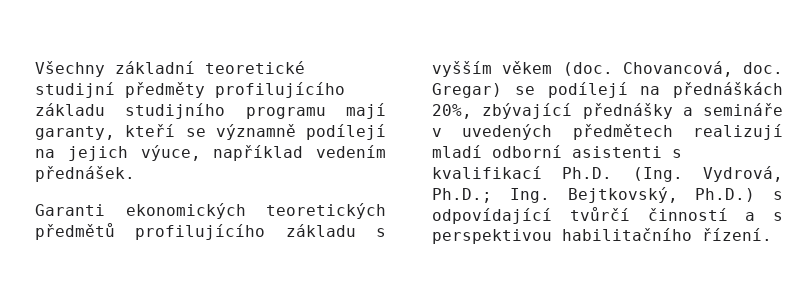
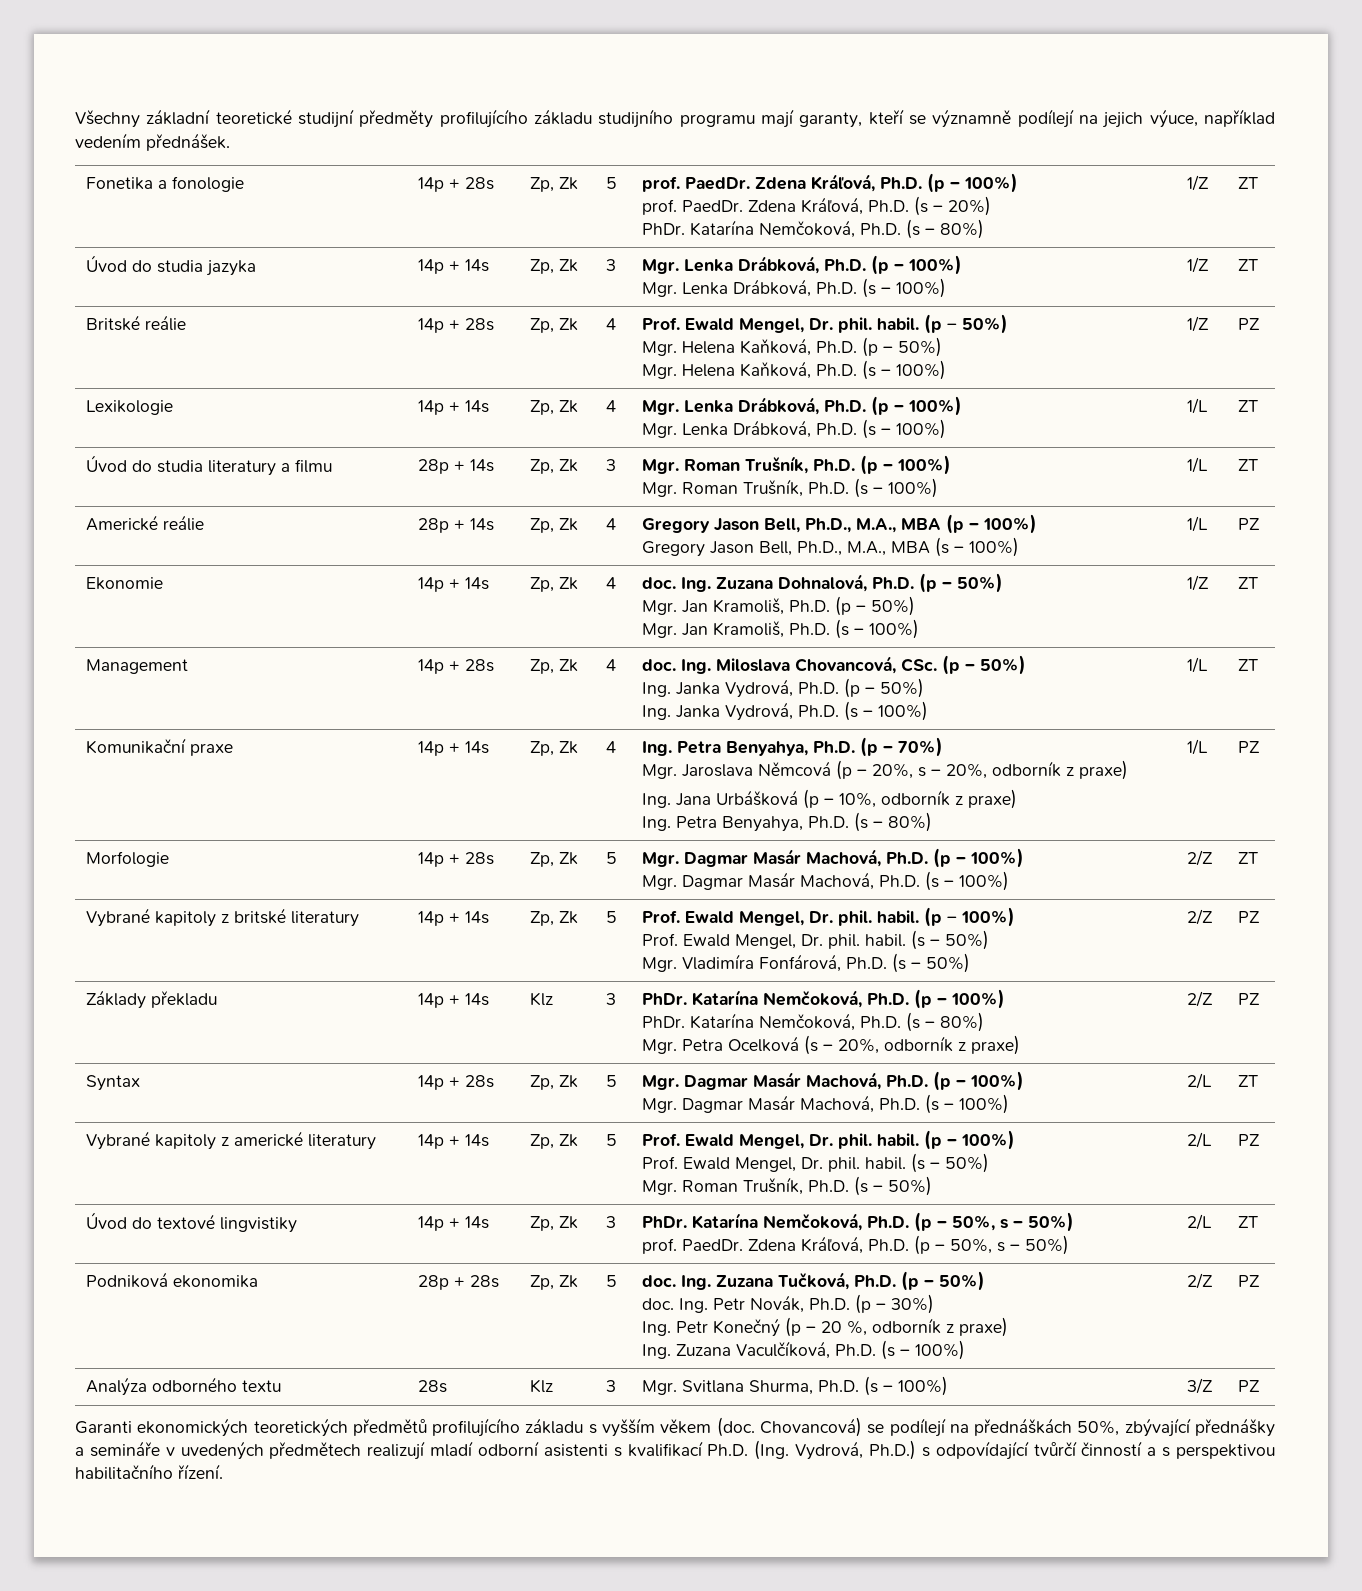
+ Fonetika a fonologie | 14p + 28s | Zp, Zk | 5 | prof. PaedDr. Zdena Kráľová, Ph.D. (p – 100%)
+ prof. PaedDr. Zdena Kráľová, Ph.D. (s – 20%)
+ PhDr. Katarína Nemčoková, Ph.D. (s – 80%) | 1/Z | ZT
+ Úvod do studia jazyka | 14p + 14s | Zp, Zk | 3 | Mgr. Lenka Drábková, Ph.D. (p – 100%)
+ Mgr. Lenka Drábková, Ph.D. (s – 100%) | 1/Z | ZT
+ Britské reálie | 14p + 28s | Zp, Zk | 4 | Prof. Ewald Mengel, Dr. phil. habil. (p – 50%)
+ Mgr. Helena Kaňková, Ph.D. (p – 50%)
+ Mgr. Helena Kaňková, Ph.D. (s – 100%) | 1/Z | PZ
+ Lexikologie | 14p + 14s | Zp, Zk | 4 | Mgr. Lenka Drábková, Ph.D. (p – 100%)
+ Mgr. Lenka Drábková, Ph.D. (s – 100%) | 1/L | ZT
+ Úvod do studia literatury a filmu | 28p + 14s | Zp, Zk | 3 | Mgr. Roman Trušník, Ph.D. (p – 100%)
+ Mgr. Roman Trušník, Ph.D. (s – 100%) | 1/L | ZT
+ Americké reálie | 28p + 14s | Zp, Zk | 4 | Gregory Jason Bell, Ph.D., M.A., MBA (p – 100%)
+ Gregory Jason Bell, Ph.D., M.A., MBA (s – 100%) | 1/L | PZ
+ Ekonomie | 14p + 14s | Zp, Zk | 4 | doc. Ing. Zuzana Dohnalová, Ph.D. (p – 50%)
+ Mgr. Jan Kramoliš, Ph.D. (p – 50%)
+ Mgr. Jan Kramoliš, Ph.D. (s – 100%) | 1/Z | ZT
+ Management | 14p + 28s | Zp, Zk | 4 | doc. Ing. Miloslava Chovancová, CSc. (p – 50%)
+ Ing. Janka Vydrová, Ph.D. (p – 50%)
+ Ing. Janka Vydrová, Ph.D. (s – 100%) | 1/L | ZT
+ Komunikační praxe | 14p + 14s | Zp, Zk | 4 | Ing. Petra Benyahya, Ph.D. (p – 70%)
+ Mgr. Jaroslava Němcová (p – 20%, s – 20%, odborník z praxe)
+ Ing. Jana Urbášková (p – 10%, odborník z praxe)
+ Ing. Petra Benyahya, Ph.D. (s – 80%) | 1/L | PZ
+ Morfologie | 14p + 28s | Zp, Zk | 5 | Mgr. Dagmar Masár Machová, Ph.D. (p – 100%)
+ Mgr. Dagmar Masár Machová, Ph.D. (s – 100%) | 2/Z | ZT
+ Vybrané kapitoly z britské literatury | 14p + 14s | Zp, Zk | 5 | Prof. Ewald Mengel, Dr. phil. habil. (p – 100%)
+ Prof. Ewald Mengel, Dr. phil. habil. (s – 50%)
+ Mgr. Vladimíra Fonfárová, Ph.D. (s – 50%) | 2/Z | PZ
+ Základy překladu | 14p + 14s | Klz | 3 | PhDr. Katarína Nemčoková, Ph.D. (p – 100%)
+ PhDr. Katarína Nemčoková, Ph.D. (s – 80%)
+ Mgr. Petra Ocelková (s – 20%, odborník z praxe) | 2/Z | PZ
+ Syntax | 14p + 28s | Zp, Zk | 5 | Mgr. Dagmar Masár Machová, Ph.D. (p – 100%)
+ Mgr. Dagmar Masár Machová, Ph.D. (s – 100%) | 2/L | ZT
+ Vybrané kapitoly z americké literatury | 14p + 14s | Zp, Zk | 5 | Prof. Ewald Mengel, Dr. phil. habil. (p – 100%)
+ Prof. Ewald Mengel, Dr. phil. habil. (s – 50%)
+ Mgr. Roman Trušník, Ph.D. (s – 50%) | 2/L | PZ
+ Úvod do textové lingvistiky | 14p + 14s | Zp, Zk | 3 | PhDr. Katarína Nemčoková, Ph.D. (p – 50%, s – 50%)
+ prof. PaedDr. Zdena Kráľová, Ph.D. (p – 50%, s – 50%) | 2/L | ZT
+ Podniková ekonomika | 28p + 28s | Zp, Zk | 5 | doc. Ing. Zuzana Tučková, Ph.D. (p – 50%)
+ doc. Ing. Petr Novák, Ph.D. (p – 30%)
+ Ing. Petr Konečný (p – 20 %, odborník z praxe)
+ Ing. Zuzana Vaculčíková, Ph.D. (s – 100%) | 2/Z | PZ
+ Analýza odborného textu | 28s | Klz | 3 | Mgr. Svitlana Shurma, Ph.D. (s – 100%) | 3/Z | PZ
- Chovancová, doc. Gregar) se podílejí na přednáškách 20%, zbývající přednášky a semináře v uvedených předmětech realizují mladí odborní asistenti s kvalifikací Ph.D. (Ing. Vydrová, Ph.D.; Ing. Bejtkovský, Ph.D.) s odpovídající tvůrčí činností a s perspektivou habilitačního řízení.
+ Chovancová) se podílejí na přednáškách 50%, zbývající přednášky a semináře v uvedených předmětech realizují mladí odborní asistenti s kvalifikací Ph.D. (Ing. Vydrová, Ph.D.) s odpovídající tvůrčí činností a s perspektivou habilitačního řízení.

